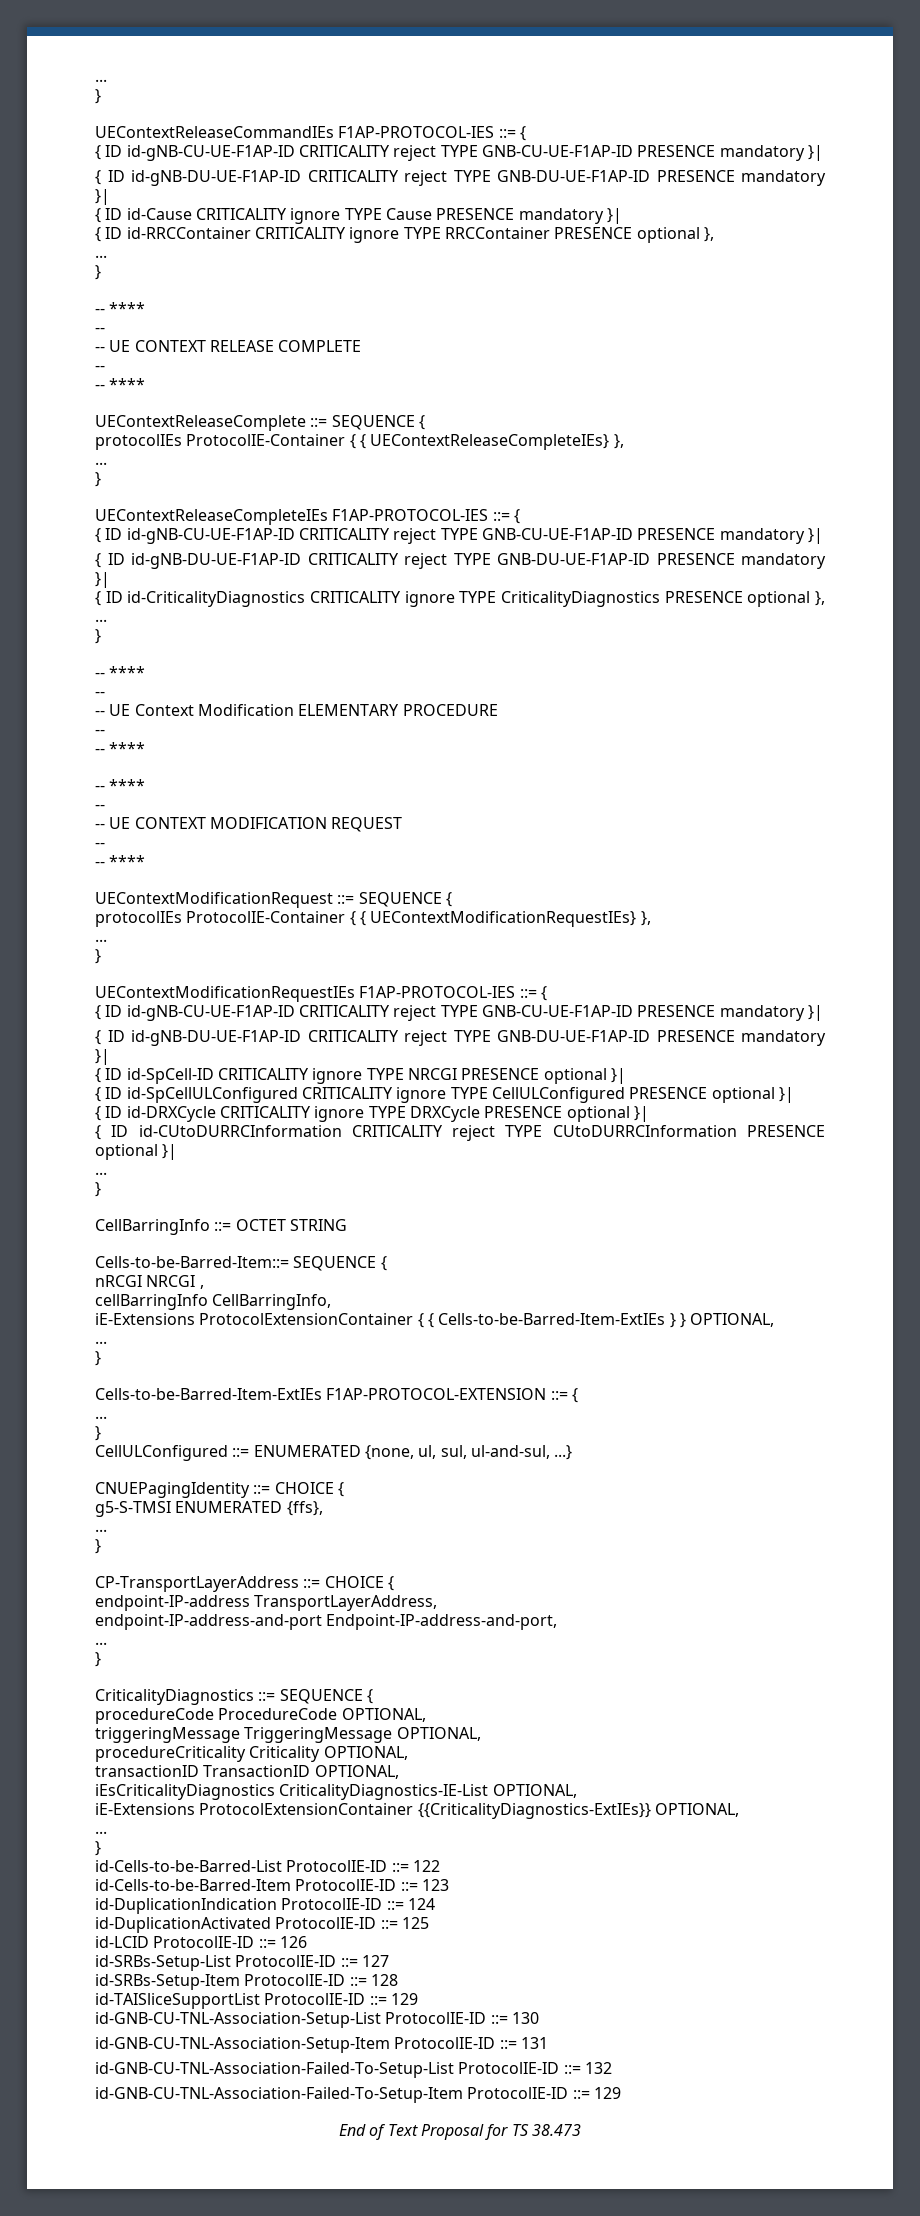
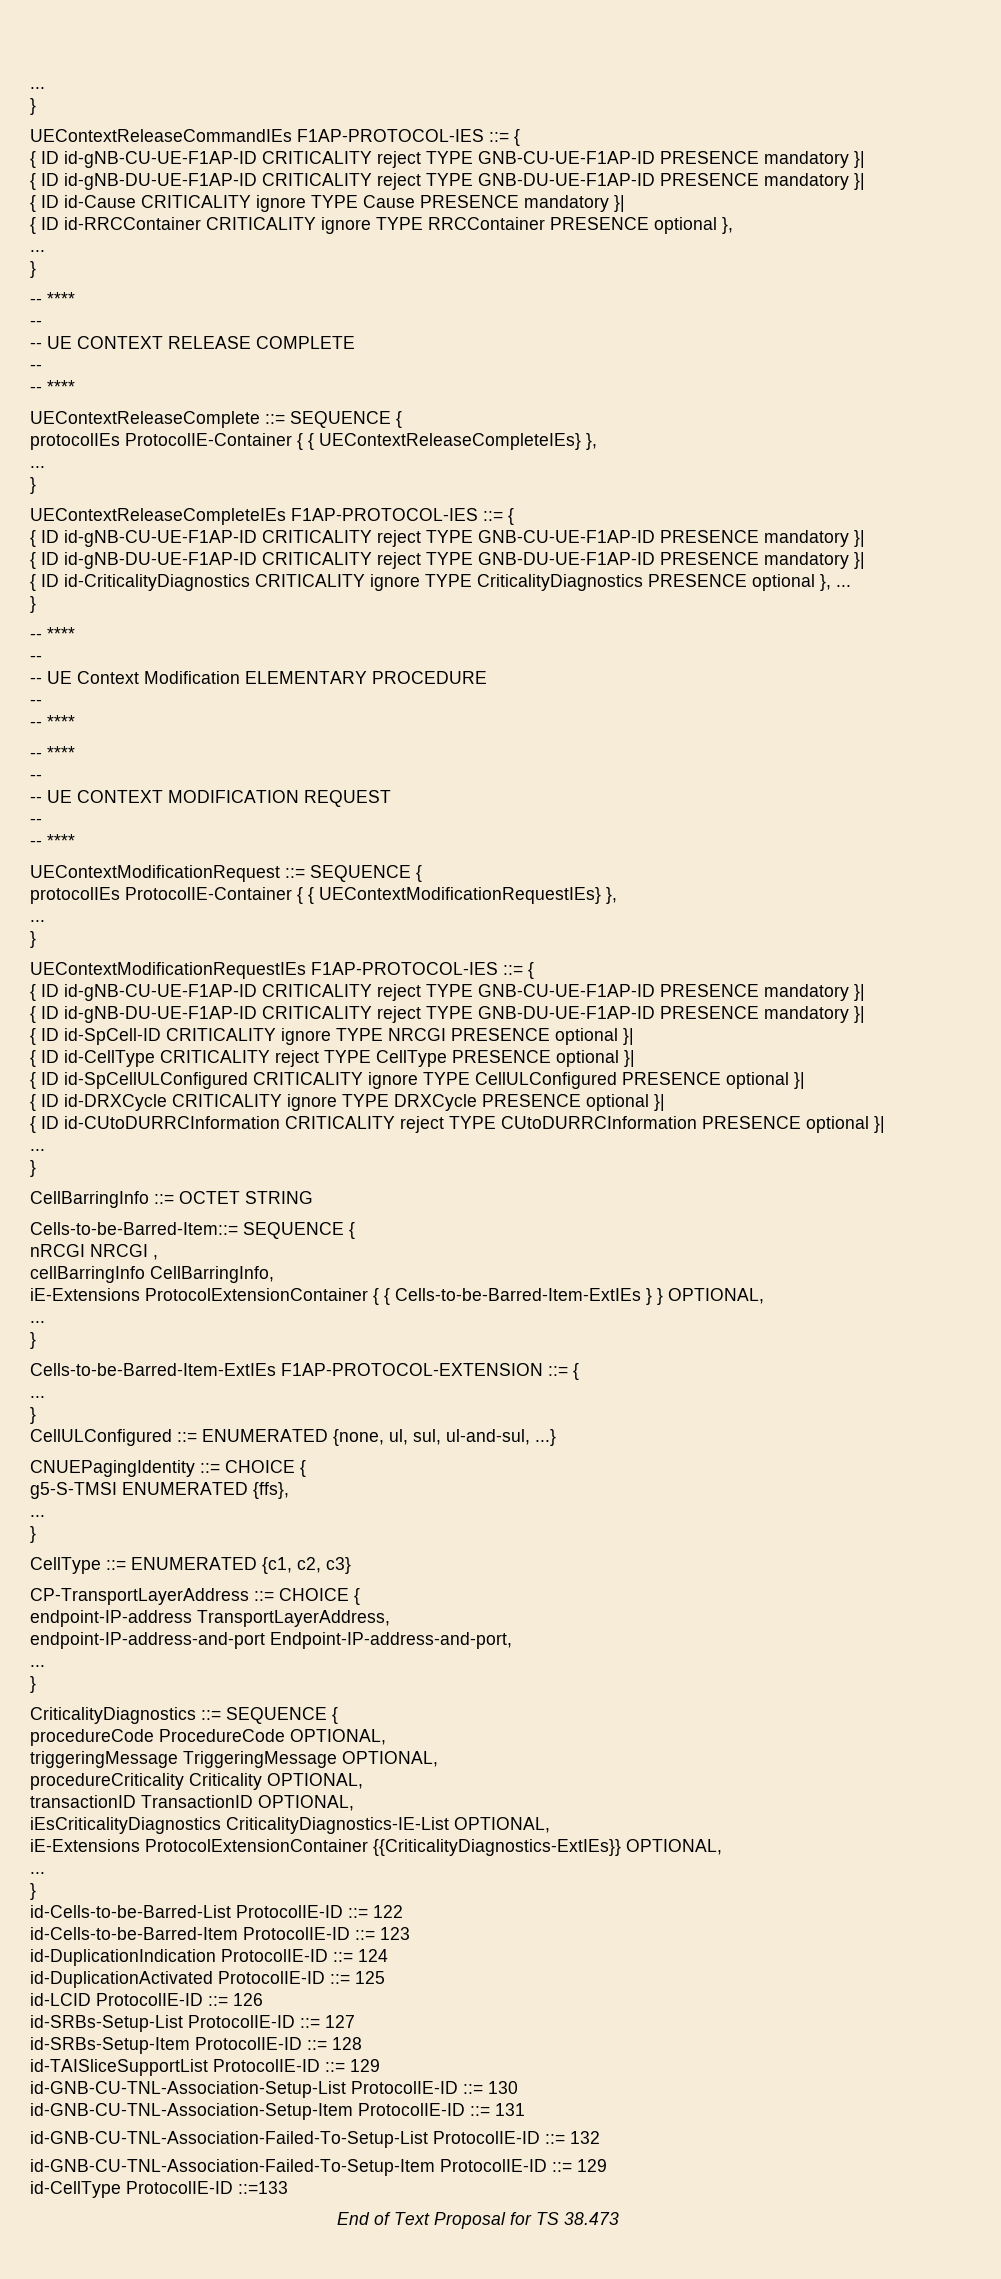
+ { ID id-CellType CRITICALITY reject TYPE CellType PRESENCE optional }|
+ CellType ::= ENUMERATED {c1, c2, c3}
+ id-CellType ProtocolIE-ID ::=133

